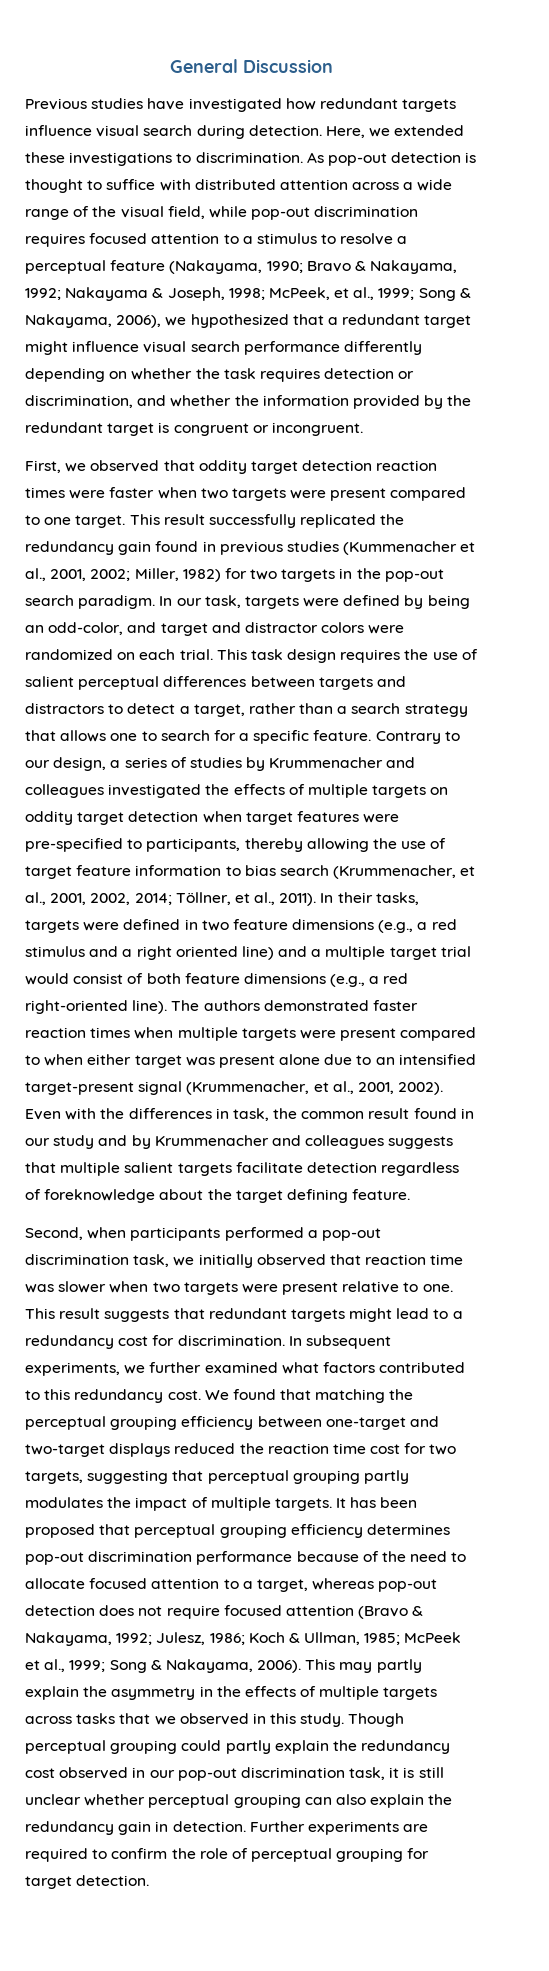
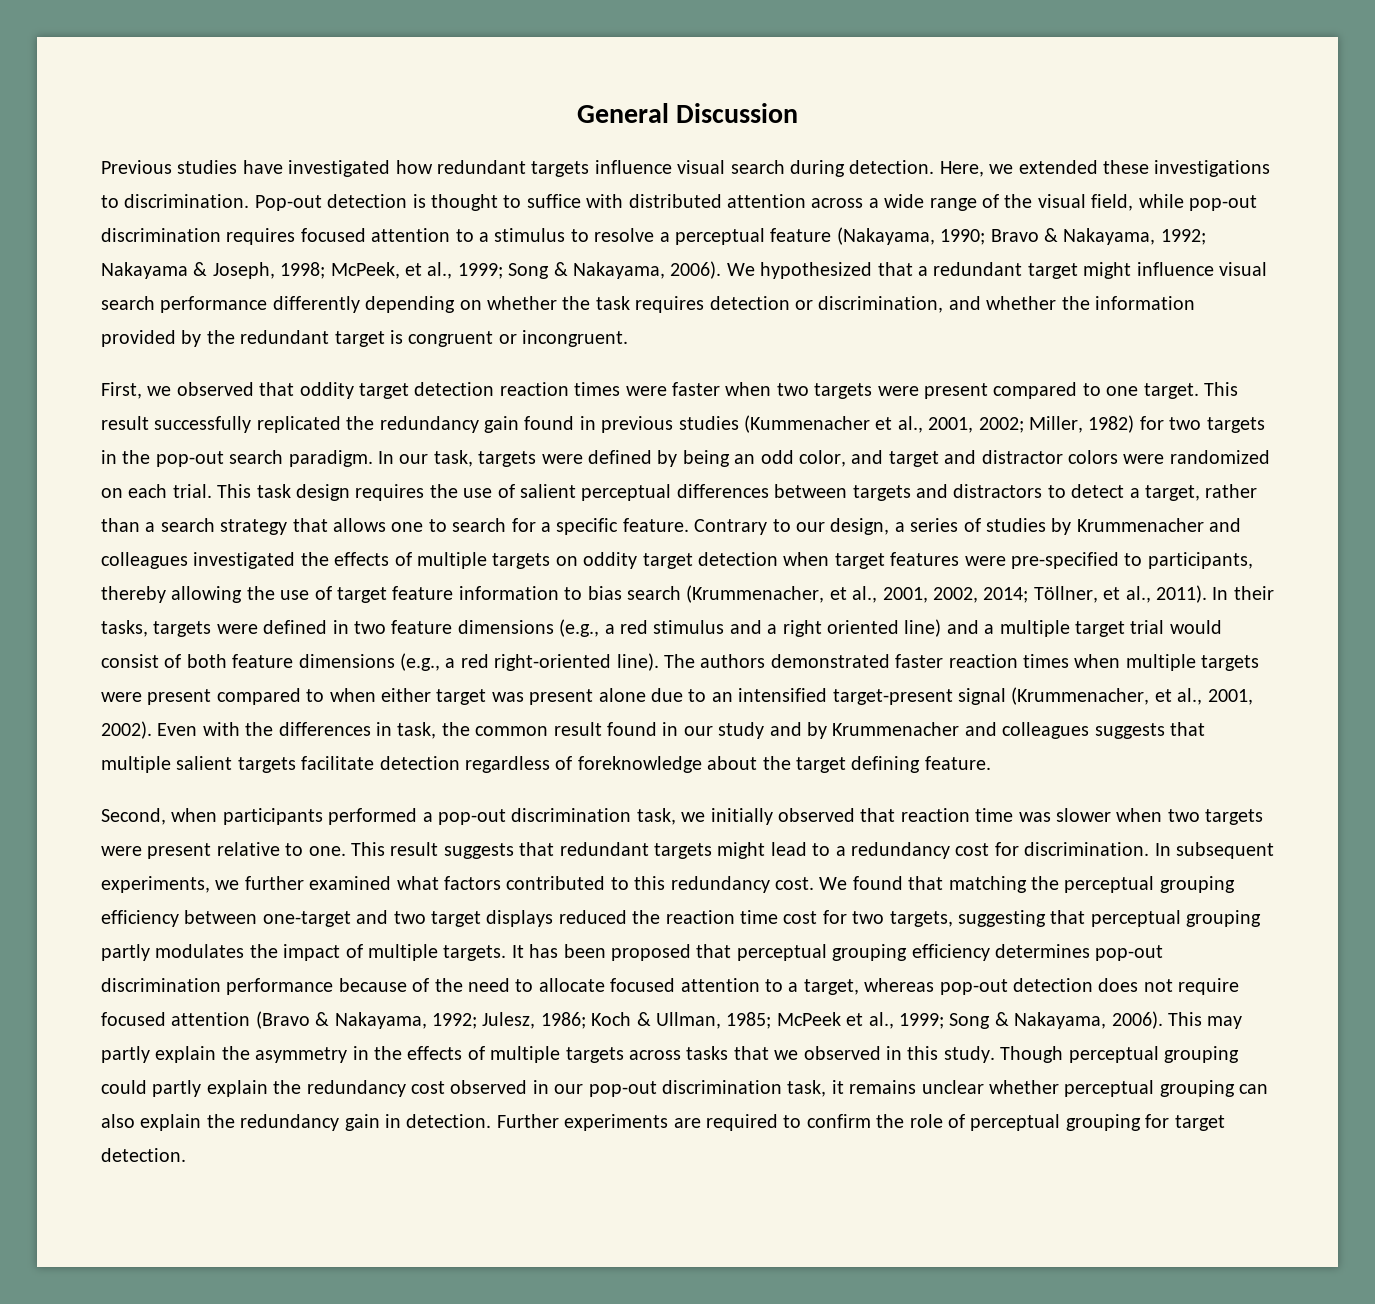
- As pop-out detection is thought to suffice with distributed attention across a wide range of the visual field, while pop-out discrimination requires focused attention to a stimulus to resolve a perceptual feature (Nakayama, 1990;
+ Pop-out detection is thought to suffice with distributed attention across a wide range of the visual field, while pop-out discrimination requires focused attention to a stimulus to resolve a perceptual feature (Nakayama, 1990;
- Song & Nakayama, 2006), we hypothesized that a redundant target might influence visual search performance differently depending on whether the task requires detection or discrimination, and whether the information provided by the redundant target is congruent or incongruent.
+ Song & Nakayama, 2006). We hypothesized that a redundant target might influence visual search performance differently depending on whether the task requires detection or discrimination, and whether the information provided by the redundant target is congruent or incongruent.
- In our task, targets were defined by being an odd-color, and target and distractor colors were randomized on each trial.
+ In our task, targets were defined by being an odd color, and target and distractor colors were randomized on each trial.
- We found that matching the perceptual grouping efficiency between one-target and two-target displays reduced the reaction time cost for two targets, suggesting that perceptual grouping partly modulates the impact of multiple targets.
+ We found that matching the perceptual grouping efficiency between one-target and two target displays reduced the reaction time cost for two targets, suggesting that perceptual grouping partly modulates the impact of multiple targets.
- Though perceptual grouping could partly explain the redundancy cost observed in our pop-out discrimination task, it is still unclear whether perceptual grouping can also explain the redundancy gain in detection.
+ Though perceptual grouping could partly explain the redundancy cost observed in our pop-out discrimination task, it remains unclear whether perceptual grouping can also explain the redundancy gain in detection.

